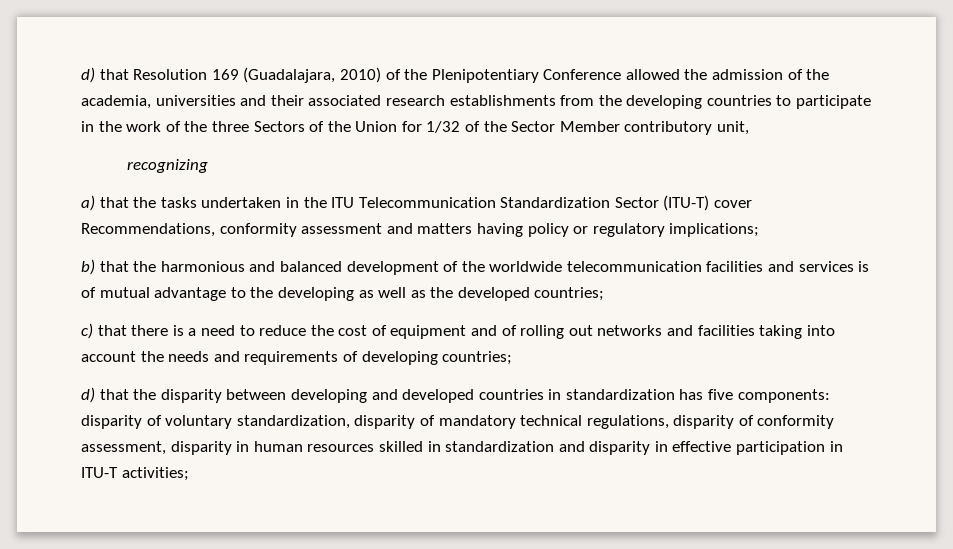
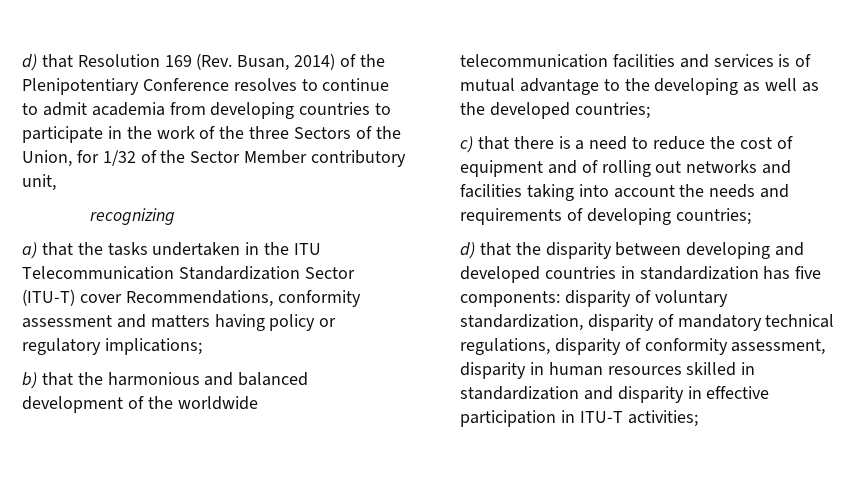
- d) that Resolution 169 (Guadalajara, 2010) of the Plenipotentiary Conference allowed the admission of the academia, universities and their associated research establishments from the developing countries to participate in the work of the three Sectors of the Union for 1/32 of the Sector Member contributory unit,
+ d) that Resolution 169 (Rev. Busan, 2014) of the Plenipotentiary Conference resolves to continue to admit academia from developing countries to participate in the work of the three Sectors of the Union, for 1/32 of the Sector Member contributory unit,

